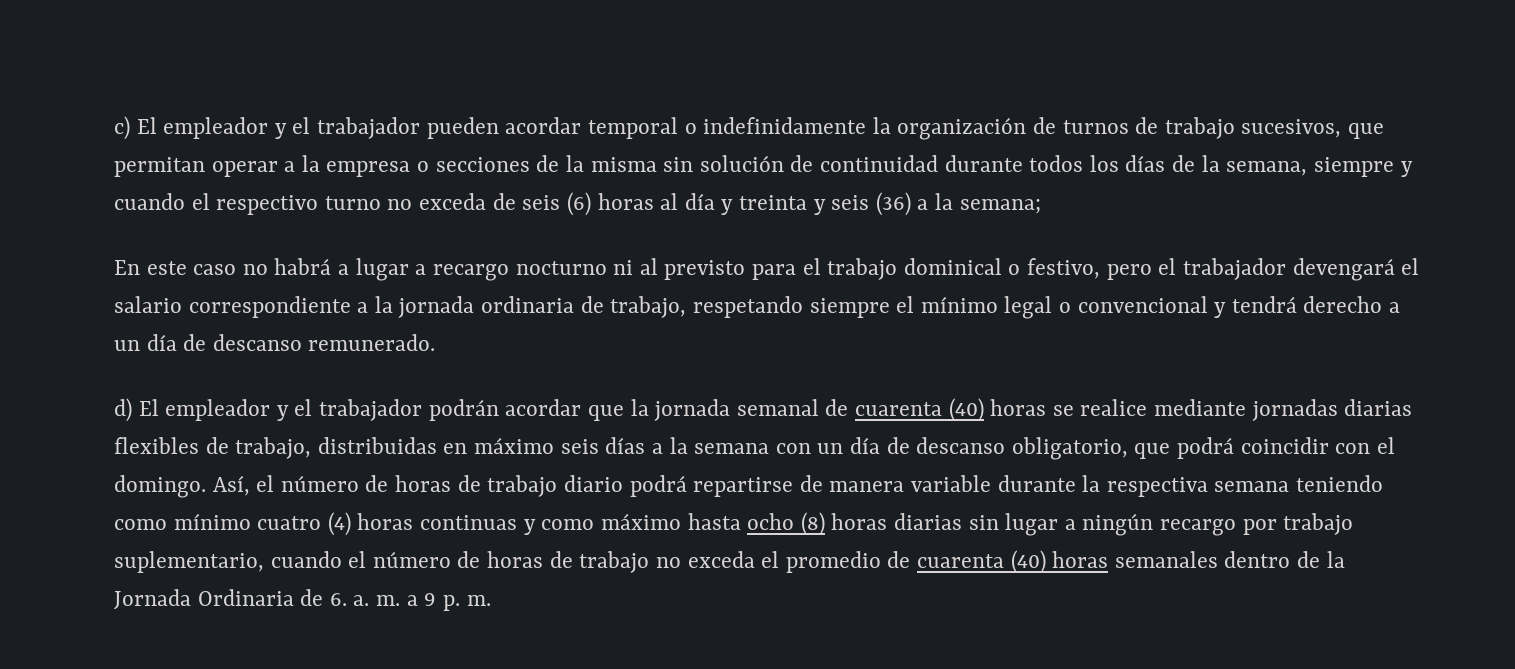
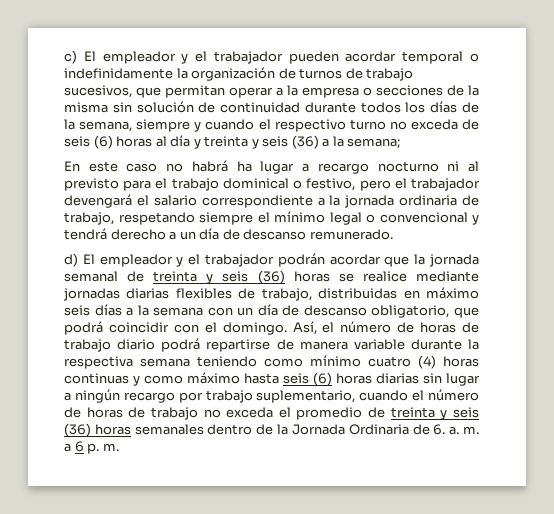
- En este caso no habrá a lugar a recargo nocturno ni al previsto para el trabajo dominical o festivo, pero el trabajador devengará el salario correspondiente a la jornada ordinaria de trabajo, respetando siempre el mínimo legal o convencional y tendrá derecho a un día de descanso remunerado.
+ En este caso no habrá ha lugar a recargo nocturno ni al previsto para el trabajo dominical o festivo, pero el trabajador devengará el salario correspondiente a la jornada ordinaria de trabajo, respetando siempre el mínimo legal o convencional y tendrá derecho a un día de descanso remunerado.
- d) El empleador y el trabajador podrán acordar que la jornada semanal de cuarenta (40) horas se realice mediante jornadas diarias flexibles de trabajo, distribuidas en máximo seis días a la semana con un día de descanso obligatorio, que podrá coincidir con el domingo.
+ d) El empleador y el trabajador podrán acordar que la jornada semanal de treinta y seis (36) horas se realice mediante jornadas diarias flexibles de trabajo, distribuidas en máximo seis días a la semana con un día de descanso obligatorio, que podrá coincidir con el domingo.
- Así, el número de horas de trabajo diario podrá repartirse de manera variable durante la respectiva semana teniendo como mínimo cuatro (4) horas continuas y como máximo hasta ocho (8) horas diarias sin lugar a ningún recargo por trabajo suplementario, cuando el número de horas de trabajo no exceda el promedio de cuarenta (40) horas semanales dentro de la Jornada Ordinaria de 6. a. m. a 9 p. m.
+ Así, el número de horas de trabajo diario podrá repartirse de manera variable durante la respectiva semana teniendo como mínimo cuatro (4) horas continuas y como máximo hasta seis (6) horas diarias sin lugar a ningún recargo por trabajo suplementario, cuando el número de horas de trabajo no exceda el promedio de treinta y seis (36) horas semanales dentro de la Jornada Ordinaria de 6. a. m. a 6 p. m.

